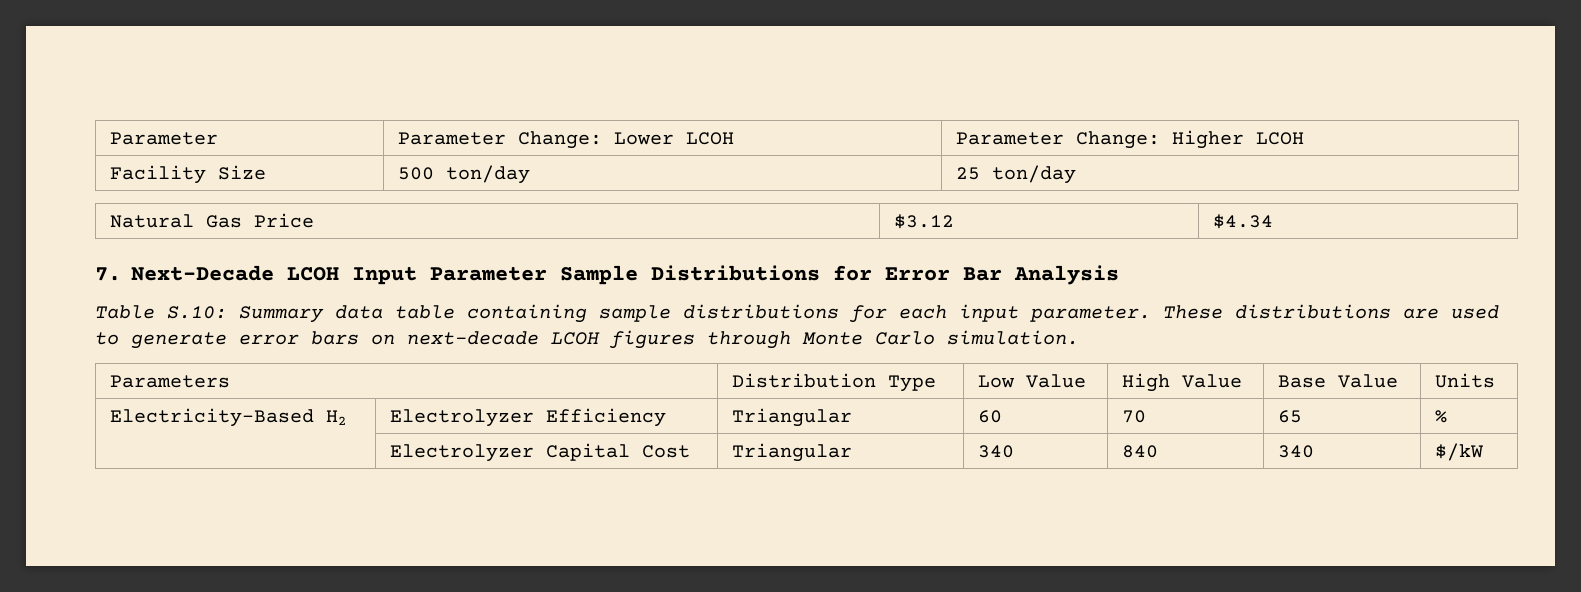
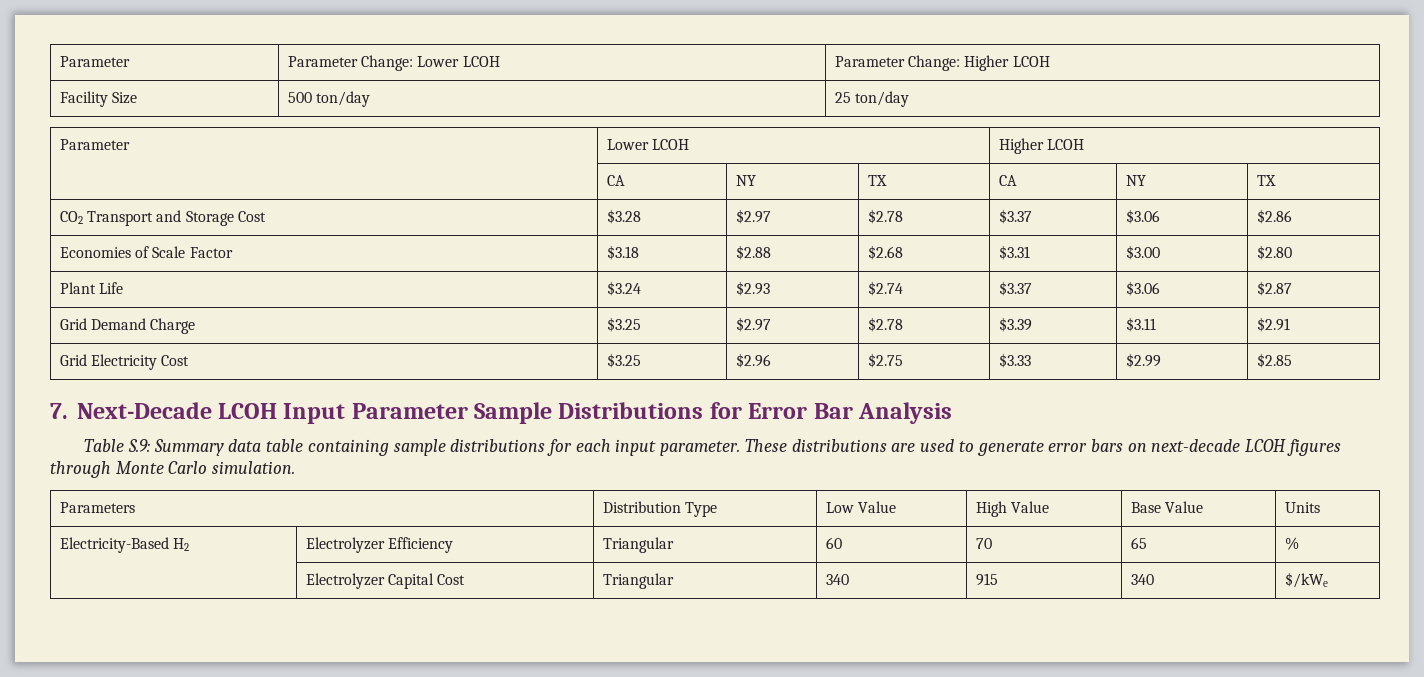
- Natural Gas Price | $3.12 | $4.34
+ Parameter | Lower LCOH | Higher LCOH
+ | CA | NY | TX | CA | NY | TX
+ CO2 Transport and Storage Cost | $3.28 | $2.97 | $2.78 | $3.37 | $3.06 | $2.86
+ Economies of Scale Factor | $3.18 | $2.88 | $2.68 | $3.31 | $3.00 | $2.80
+ Plant Life | $3.24 | $2.93 | $2.74 | $3.37 | $3.06 | $2.87
+ Grid Demand Charge | $3.25 | $2.97 | $2.78 | $3.39 | $3.11 | $2.91
+ Grid Electricity Cost | $3.25 | $2.96 | $2.75 | $3.33 | $2.99 | $2.85
- Table S.10: Summary data table containing sample distributions for each input parameter.
+ Table S.9: Summary data table containing sample distributions for each input parameter.
- | Electrolyzer Capital Cost | Triangular | 340 | 840 | 340 | $/kW
+ | Electrolyzer Capital Cost | Triangular | 340 | 915 | 340 | $/kWe

